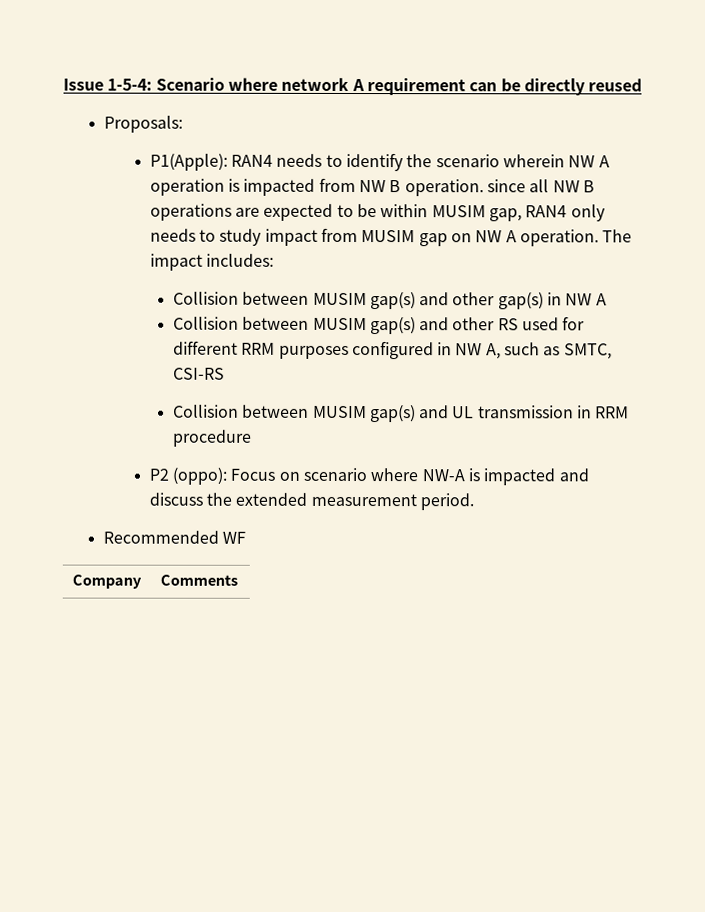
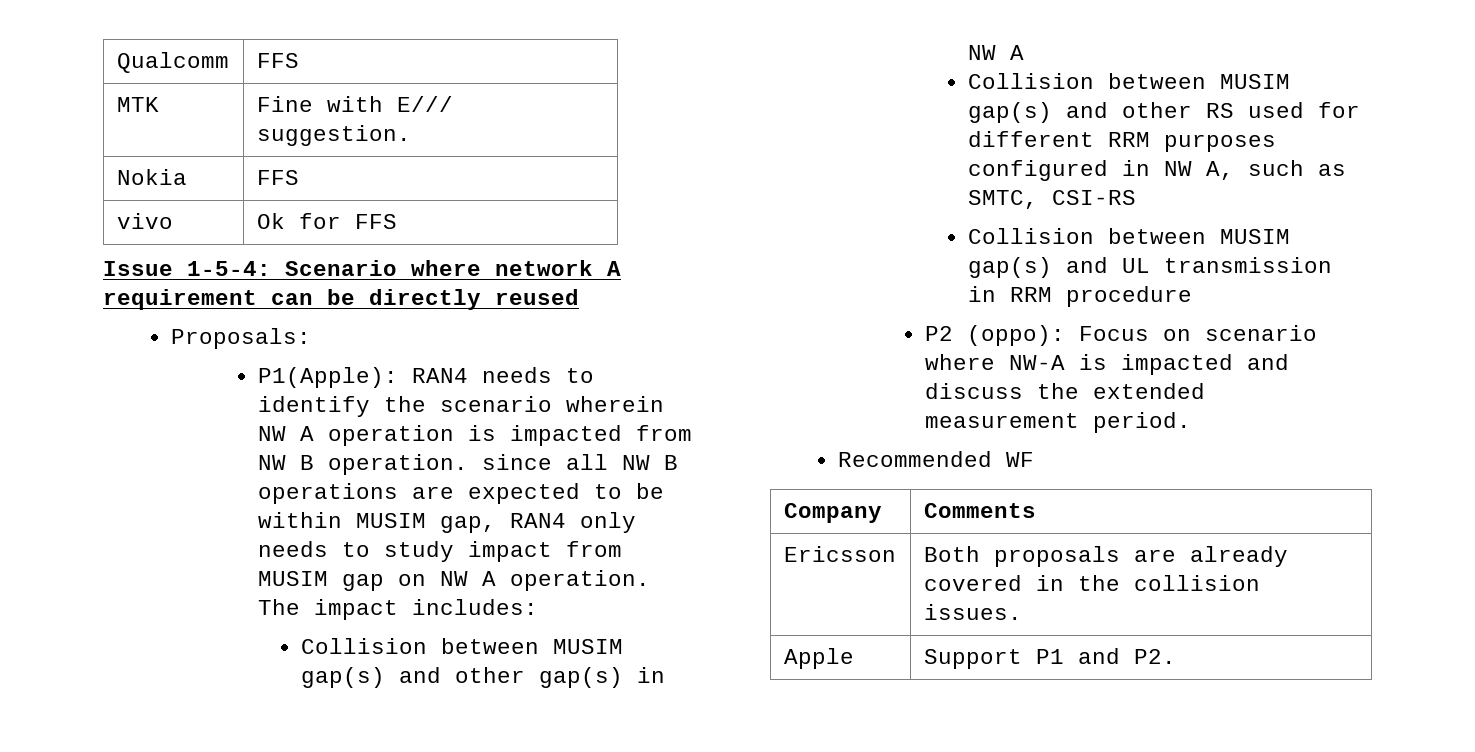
+ Qualcomm | FFS
+ MTK | Fine with E/// suggestion.
+ Nokia | FFS
+ vivo | Ok for FFS
+ Ericsson | Both proposals are already covered in the collision issues.
+ Apple | Support P1 and P2.

